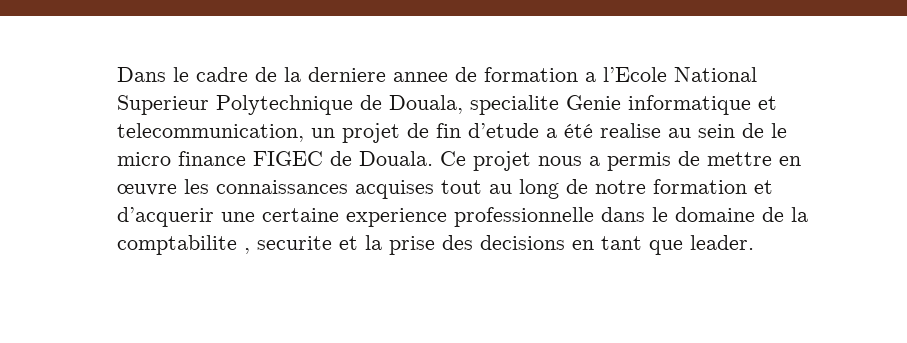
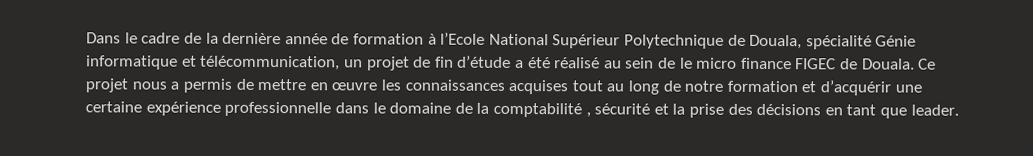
- Dans le cadre de la derniere annee de formation a l’Ecole National Superieur Polytechnique de Douala, specialite Genie informatique et telecommunication, un projet de fin d’etude a été realise au sein de le micro finance FIGEC de Douala.
+ Dans le cadre de la dernière année de formation à l’Ecole National Supérieur Polytechnique de Douala, spécialité Génie informatique et télécommunication, un projet de fin d’étude a été réalisé au sein de le micro finance FIGEC de Douala.
- Ce projet nous a permis de mettre en œuvre les connaissances acquises tout au long de notre formation et d’acquerir une certaine experience professionnelle dans le domaine de la comptabilite , securite et la prise des decisions en tant que leader.
+ Ce projet nous a permis de mettre en œuvre les connaissances acquises tout au long de notre formation et d’acquérir une certaine expérience professionnelle dans le domaine de la comptabilité , sécurité et la prise des décisions en tant que leader.

